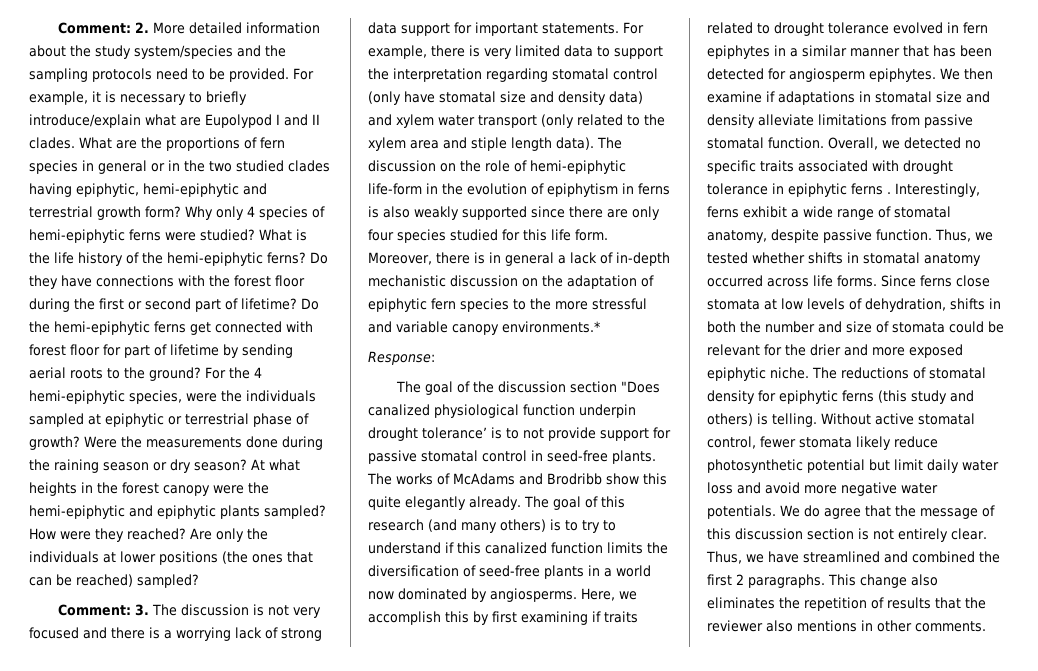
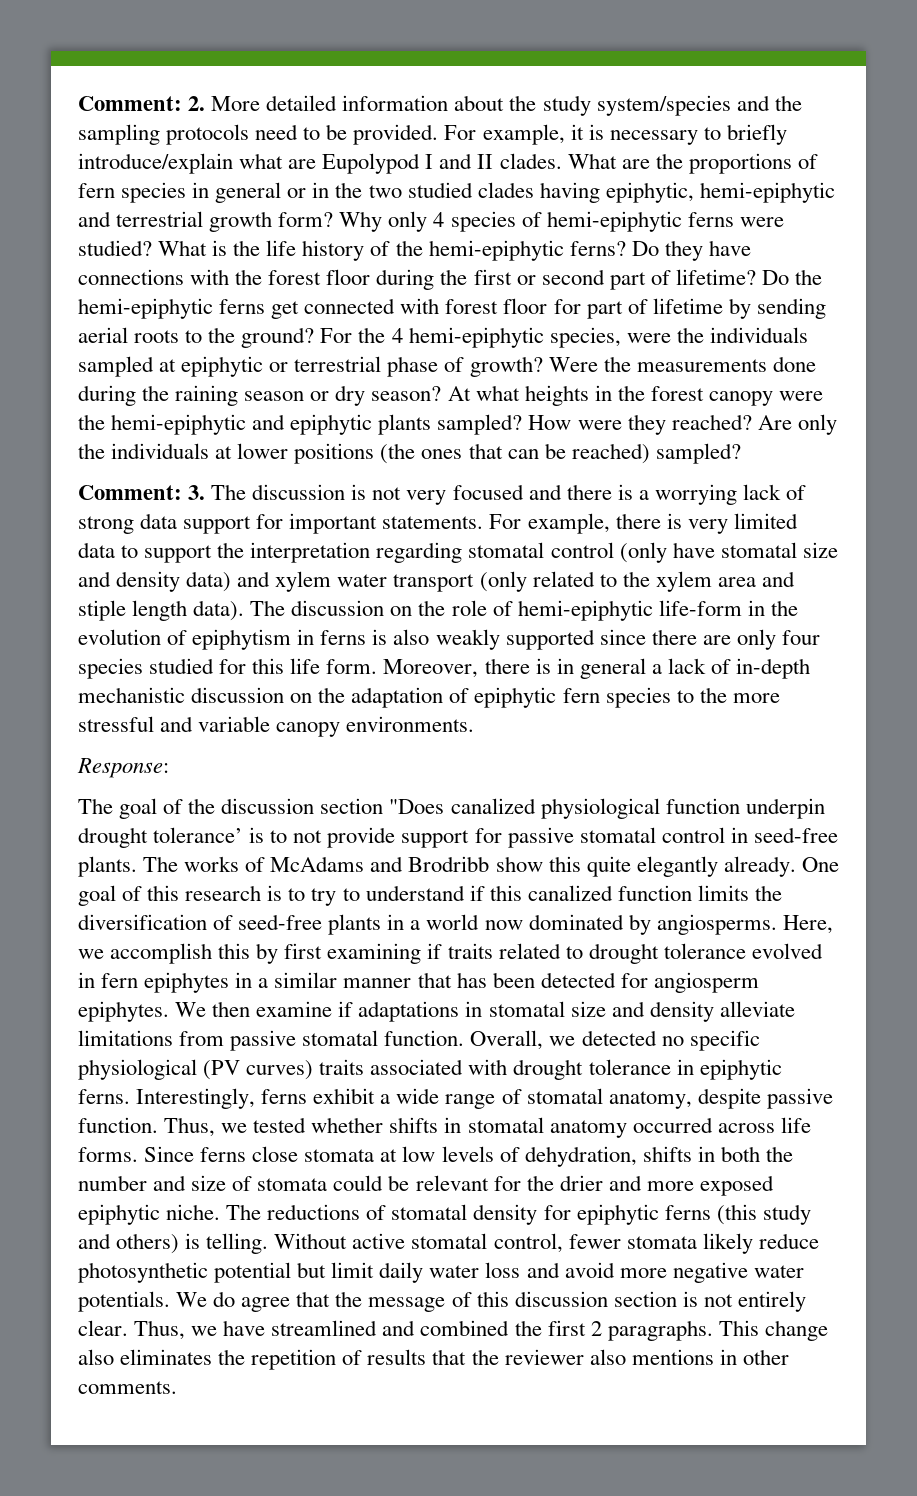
- Moreover, there is in general a lack of in-depth mechanistic discussion on the adaptation of epiphytic fern species to the more stressful and variable canopy environments.*
+ Moreover, there is in general a lack of in-depth mechanistic discussion on the adaptation of epiphytic fern species to the more stressful and variable canopy environments.
- The goal of this research (and many others) is to try to understand if this canalized function limits the diversification of seed-free plants in a world now dominated by angiosperms.
+ One goal of this research is to try to understand if this canalized function limits the diversification of seed-free plants in a world now dominated by angiosperms.
- Overall, we detected no specific traits associated with drought tolerance in epiphytic ferns .
+ Overall, we detected no specific physiological (PV curves) traits associated with drought tolerance in epiphytic ferns.

